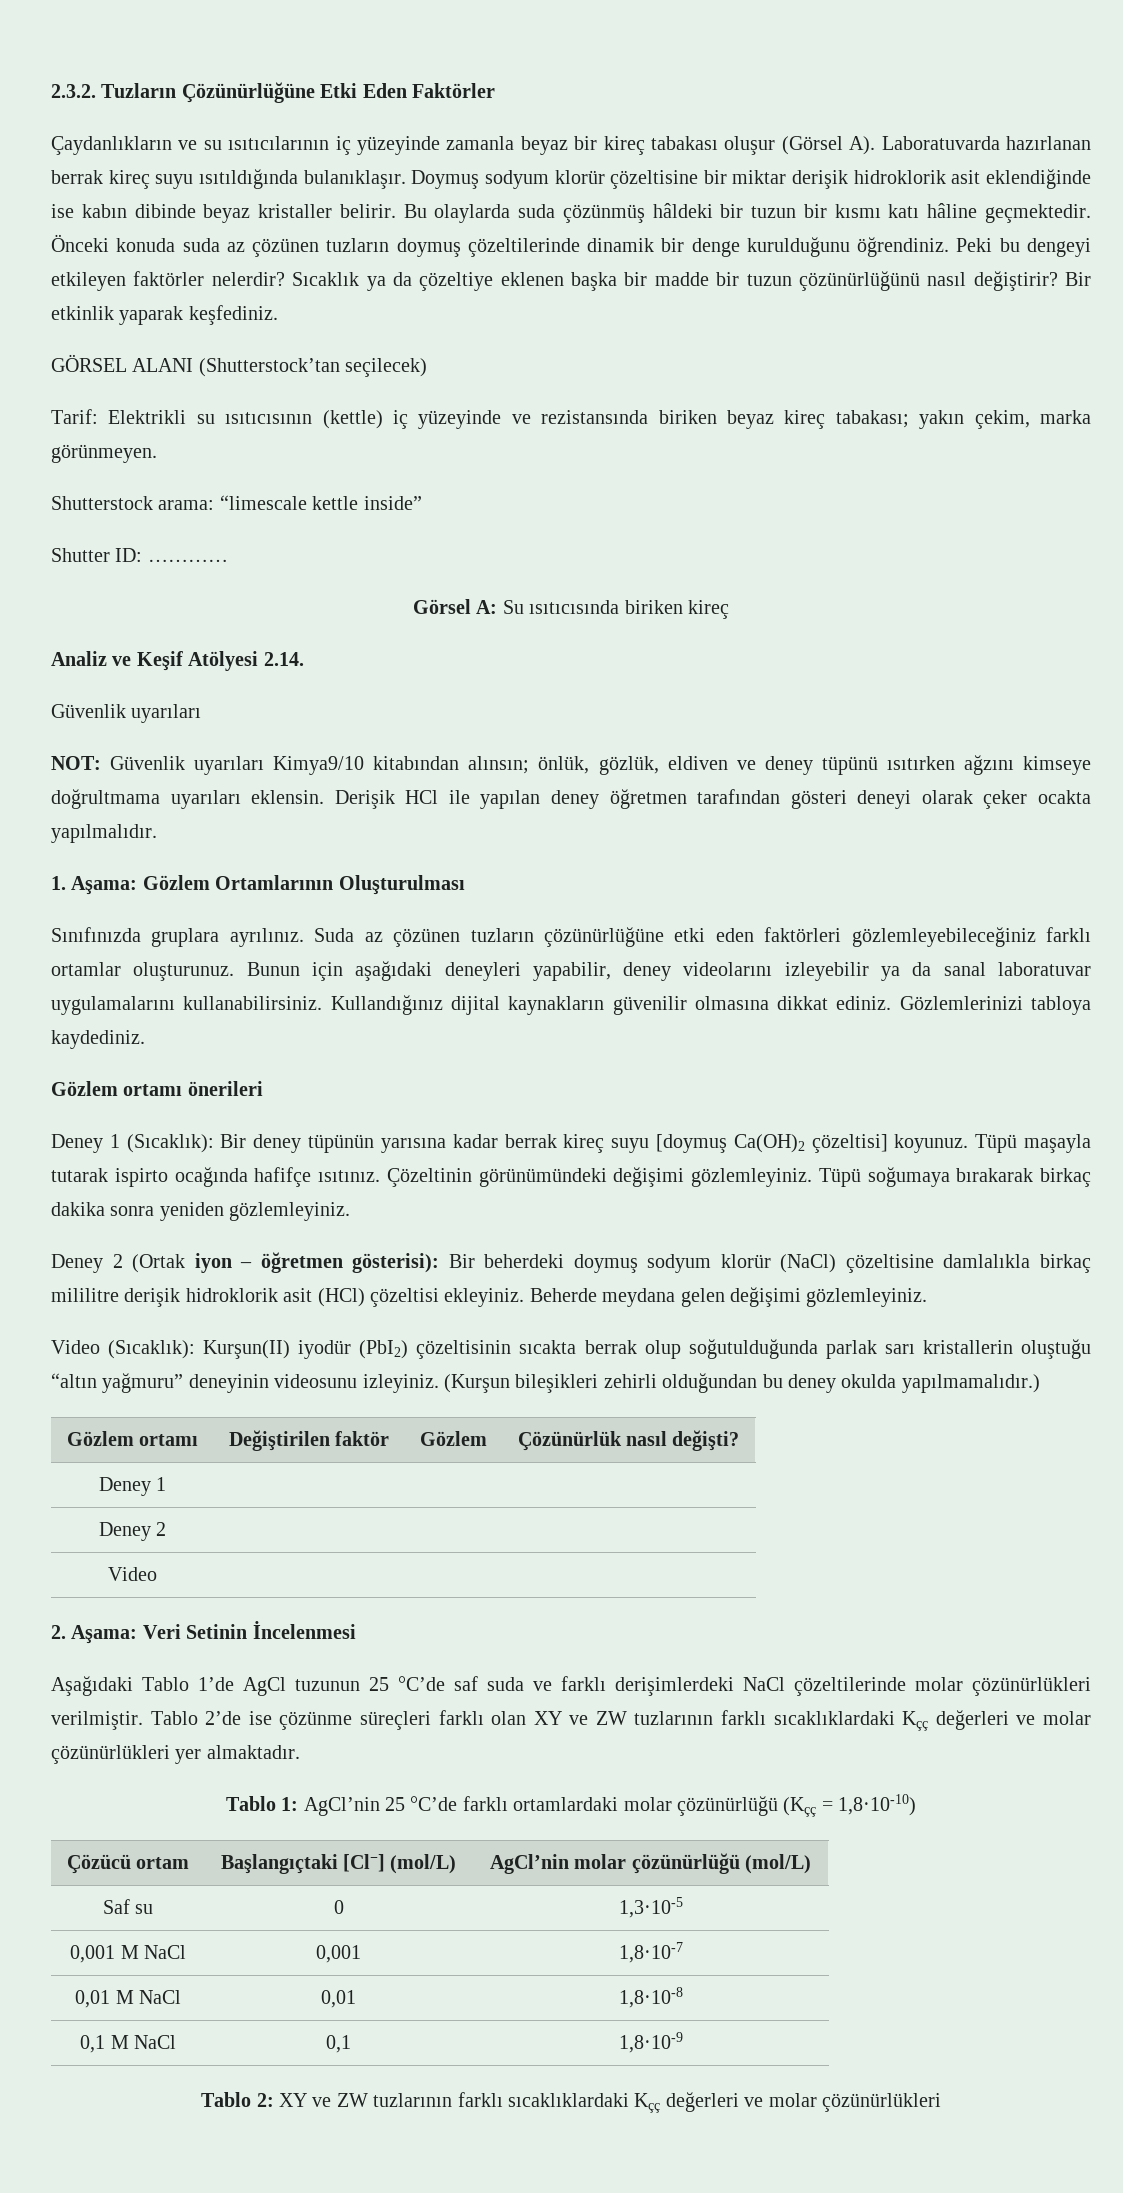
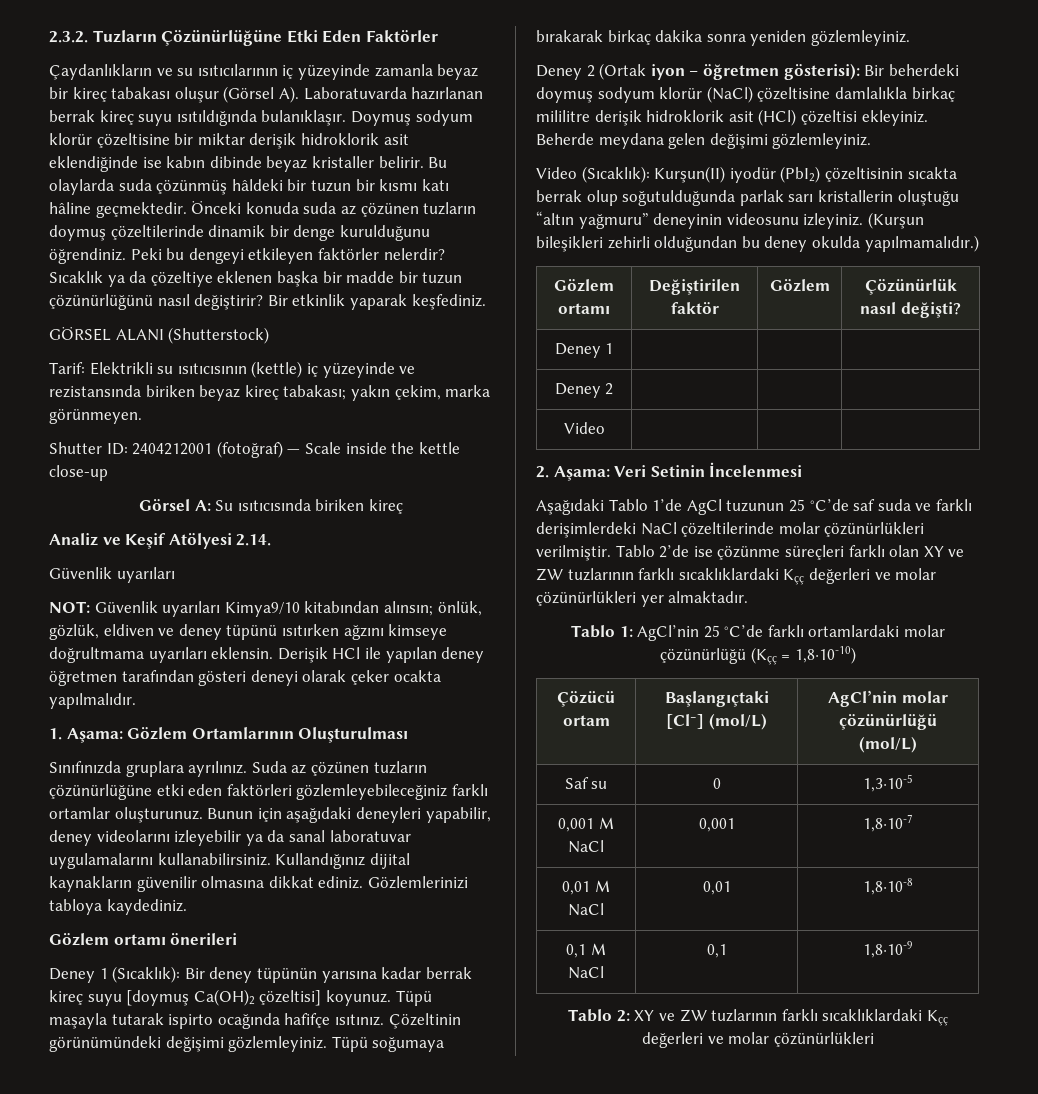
- GÖRSEL ALANI (Shutterstock’tan seçilecek)
+ GÖRSEL ALANI (Shutterstock)
- Shutterstock arama: “limescale kettle inside”
- Shutter ID: …………
+ Shutter ID: 2404212001 (fotoğraf) — Scale inside the kettle close-up

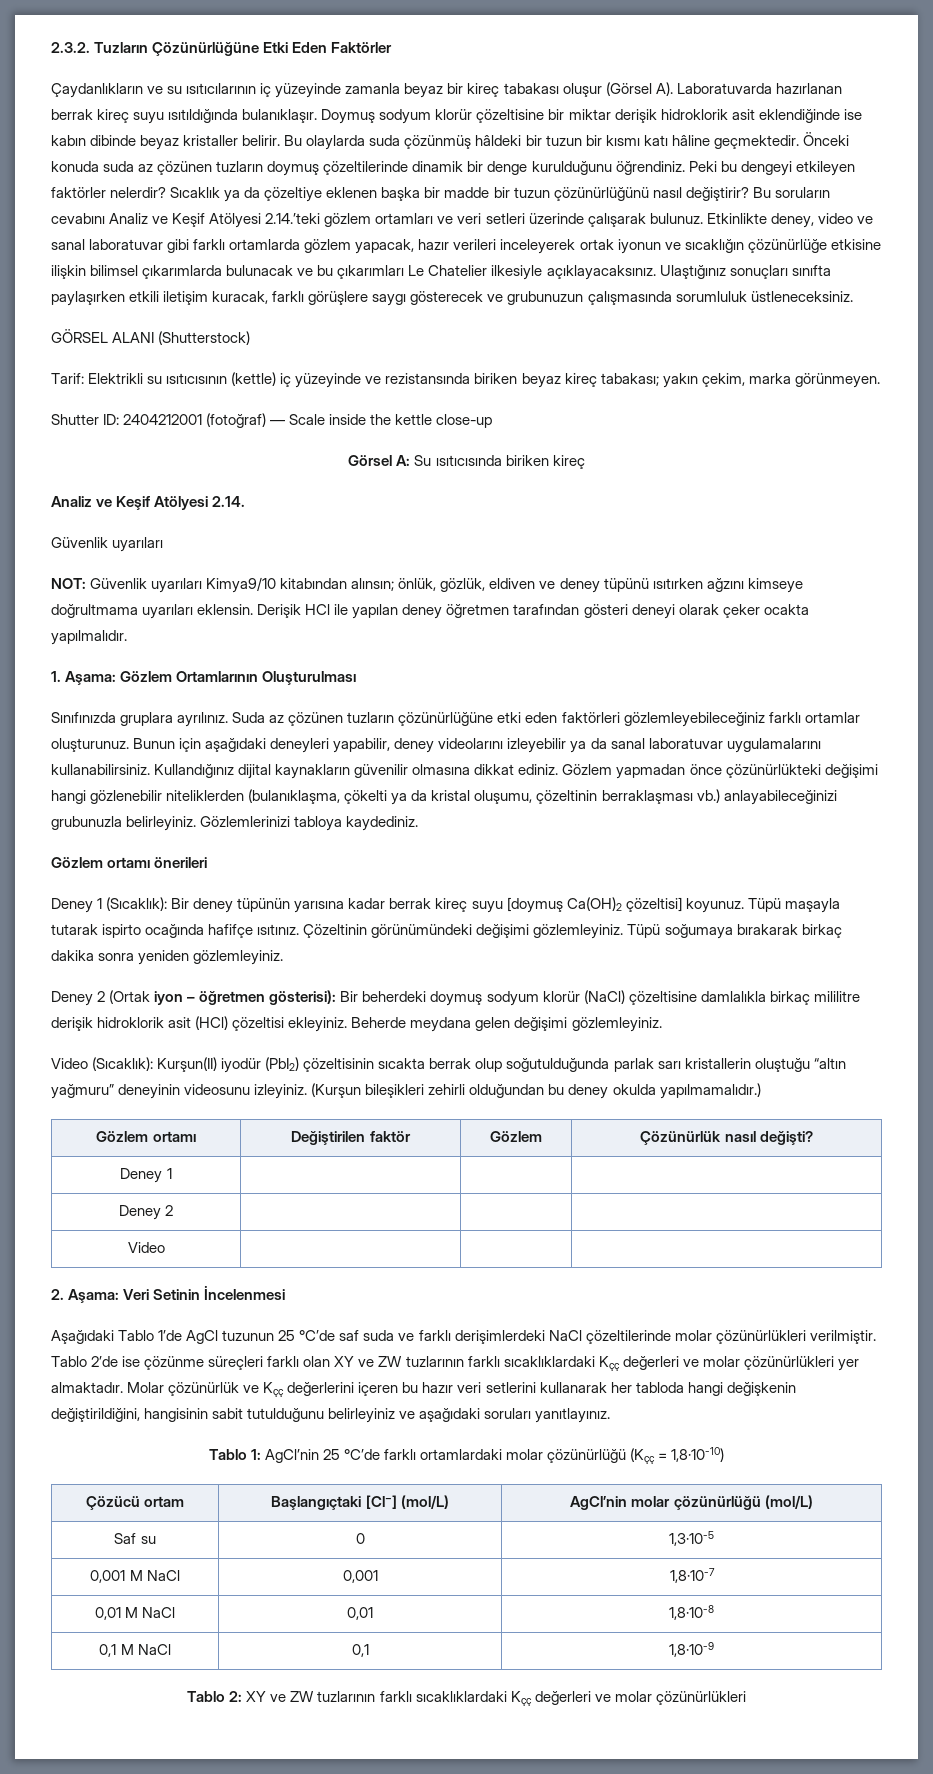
- Bir etkinlik yaparak keşfediniz.
+ Bu soruların cevabını Analiz ve Keşif Atölyesi 2.14.’teki gözlem ortamları ve veri setleri üzerinde çalışarak bulunuz. Etkinlikte deney, video ve sanal laboratuvar gibi farklı ortamlarda gözlem yapacak, hazır verileri inceleyerek ortak iyonun ve sıcaklığın çözünürlüğe etkisine ilişkin bilimsel çıkarımlarda bulunacak ve bu çıkarımları Le Chatelier ilkesiyle açıklayacaksınız. Ulaştığınız sonuçları sınıfta paylaşırken etkili iletişim kuracak, farklı görüşlere saygı gösterecek ve grubunuzun çalışmasında sorumluluk üstleneceksiniz.
+ Gözlem yapmadan önce çözünürlükteki değişimi hangi gözlenebilir niteliklerden (bulanıklaşma, çökelti ya da kristal oluşumu, çözeltinin berraklaşması vb.) anlayabileceğinizi grubunuzla belirleyiniz.
+ Molar çözünürlük ve Kçç değerlerini içeren bu hazır veri setlerini kullanarak her tabloda hangi değişkenin değiştirildiğini, hangisinin sabit tutulduğunu belirleyiniz ve aşağıdaki soruları yanıtlayınız.

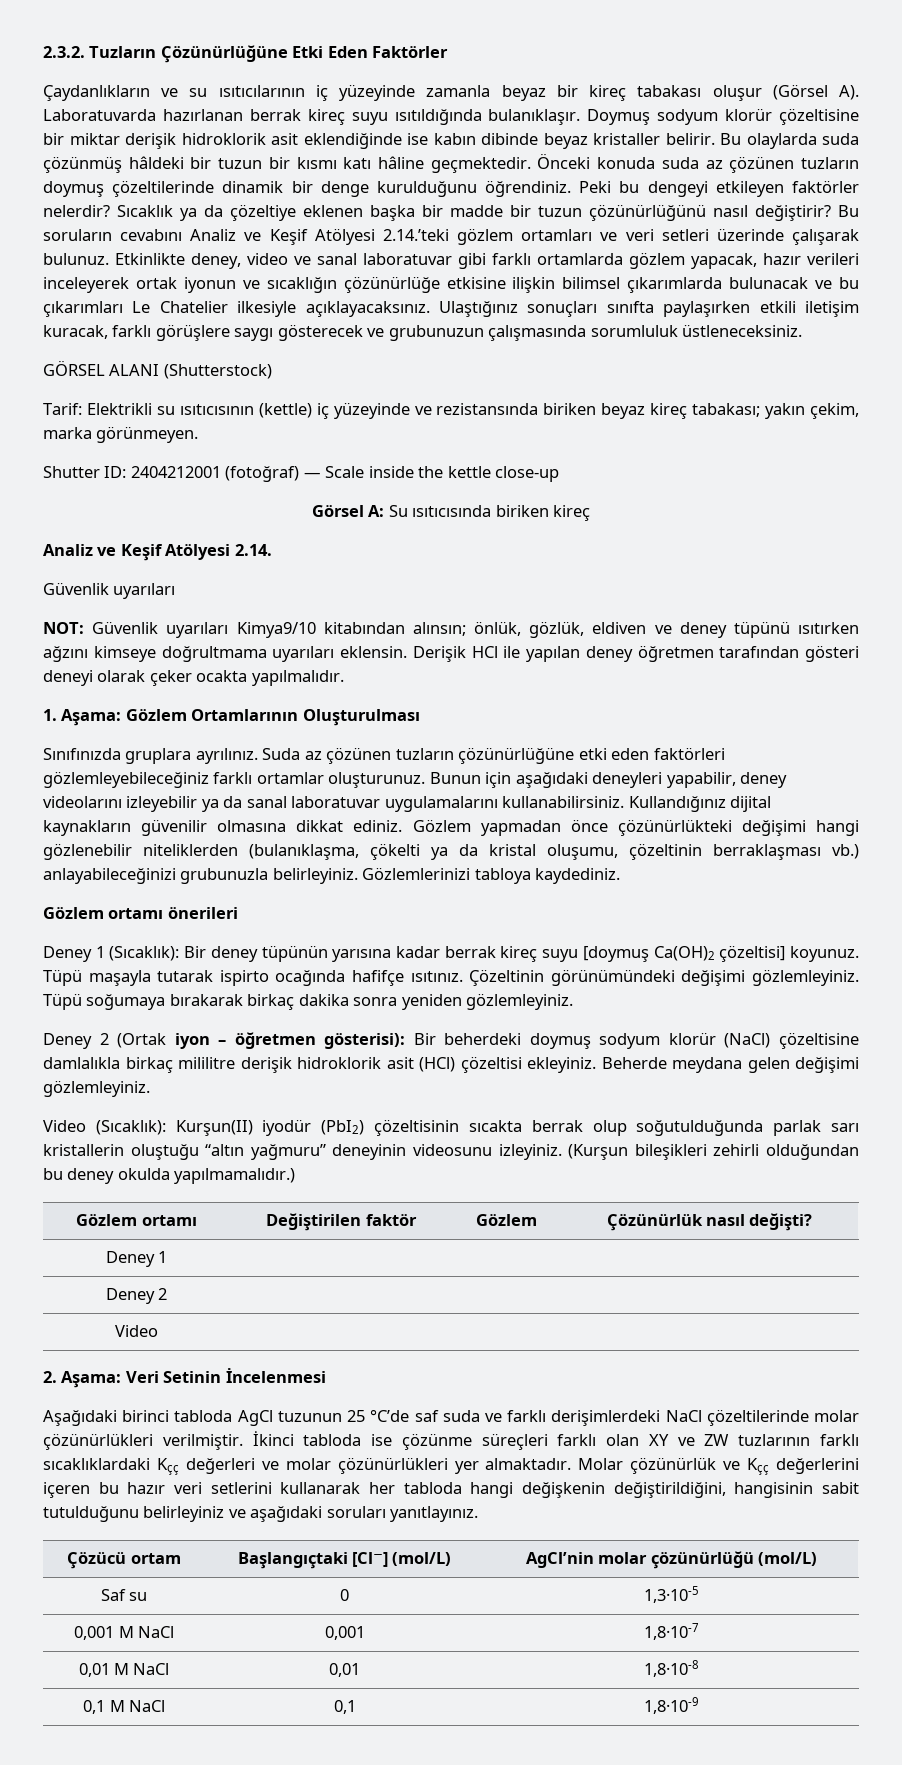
- Aşağıdaki Tablo 1’de AgCl tuzunun 25 °C’de saf suda ve farklı derişimlerdeki NaCl çözeltilerinde molar çözünürlükleri verilmiştir.
+ Aşağıdaki birinci tabloda AgCl tuzunun 25 °C’de saf suda ve farklı derişimlerdeki NaCl çözeltilerinde molar çözünürlükleri verilmiştir.
- Tablo 2’de ise çözünme süreçleri farklı olan XY ve ZW tuzlarının farklı sıcaklıklardaki Kçç değerleri ve molar çözünürlükleri yer almaktadır.
+ İkinci tabloda ise çözünme süreçleri farklı olan XY ve ZW tuzlarının farklı sıcaklıklardaki Kçç değerleri ve molar çözünürlükleri yer almaktadır.
- Tablo 1: AgCl’nin 25 °C’de farklı ortamlardaki molar çözünürlüğü (Kçç = 1,8·10-10)
- Tablo 2: XY ve ZW tuzlarının farklı sıcaklıklardaki Kçç değerleri ve molar çözünürlükleri

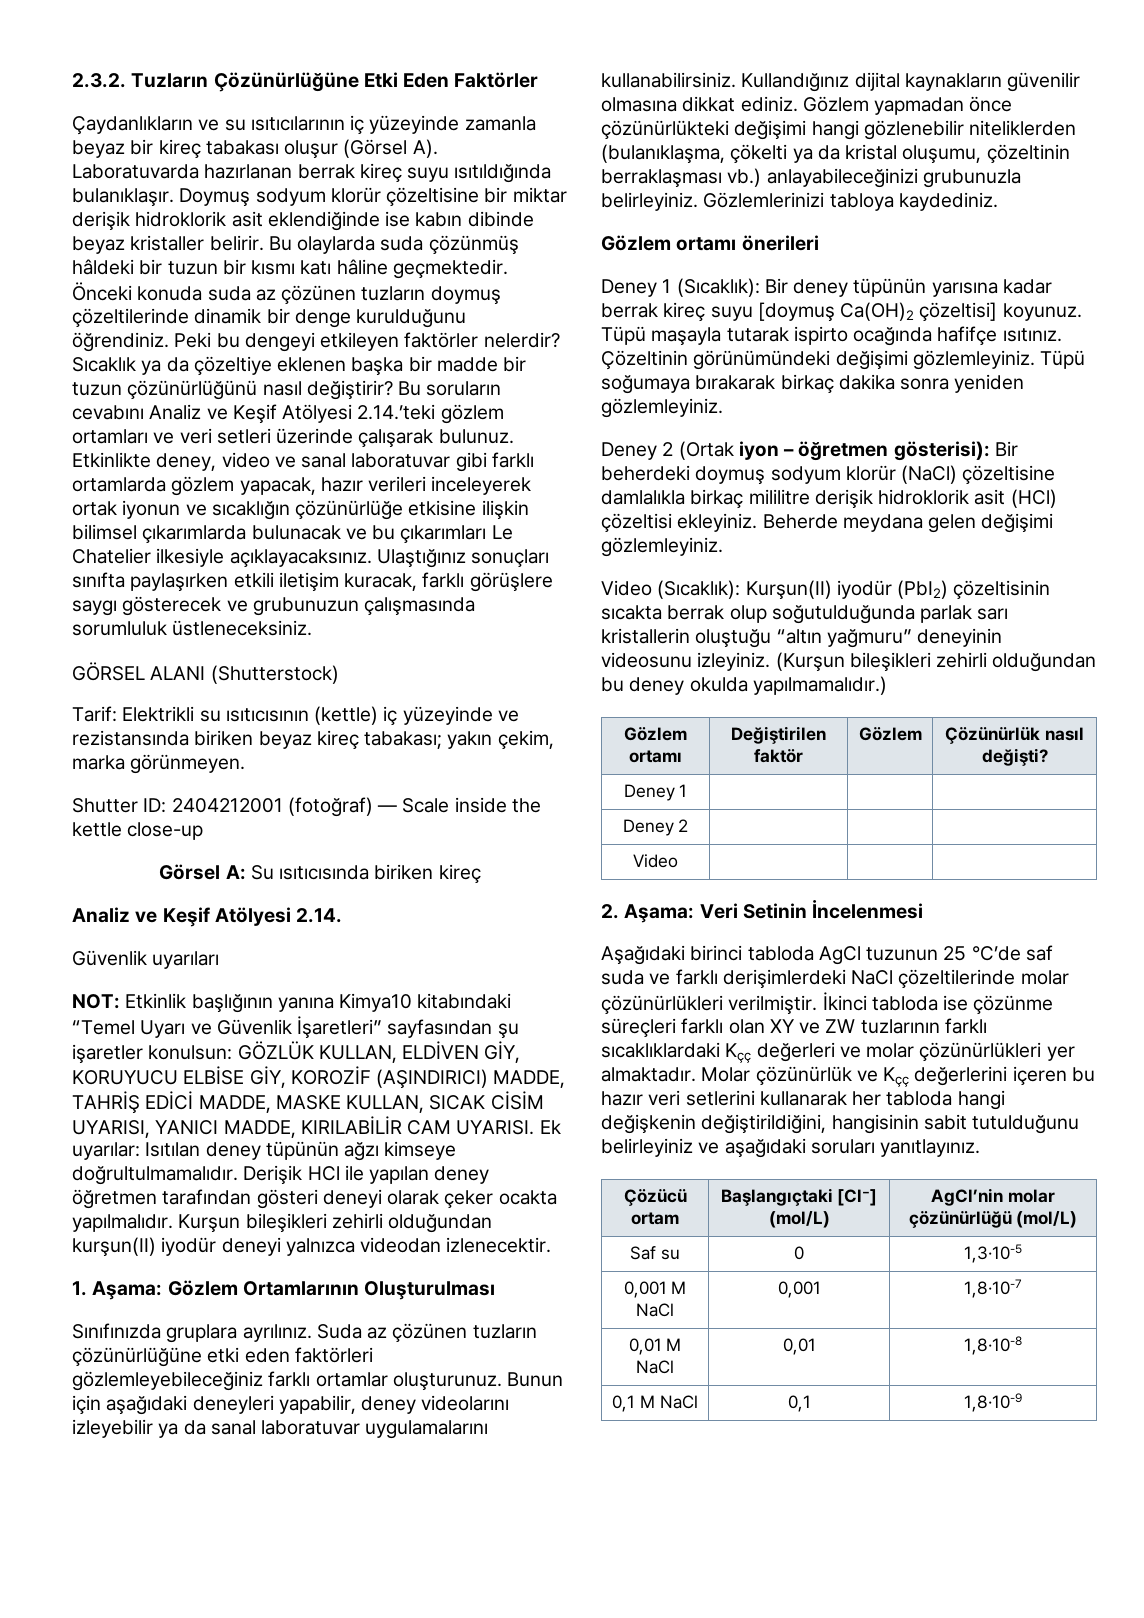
- NOT: Güvenlik uyarıları Kimya9/10 kitabından alınsın; önlük, gözlük, eldiven ve deney tüpünü ısıtırken ağzını kimseye doğrultmama uyarıları eklensin.
+ NOT: Etkinlik başlığının yanına Kimya10 kitabındaki “Temel Uyarı ve Güvenlik İşaretleri” sayfasından şu işaretler konulsun: GÖZLÜK KULLAN, ELDİVEN GİY, KORUYUCU ELBİSE GİY, KOROZİF (AŞINDIRICI) MADDE, TAHRİŞ EDİCİ MADDE, MASKE KULLAN, SICAK CİSİM UYARISI, YANICI MADDE, KIRILABİLİR CAM UYARISI. Ek uyarılar: Isıtılan deney tüpünün ağzı kimseye doğrultulmamalıdır.
+ Kurşun bileşikleri zehirli olduğundan kurşun(II) iyodür deneyi yalnızca videodan izlenecektir.

